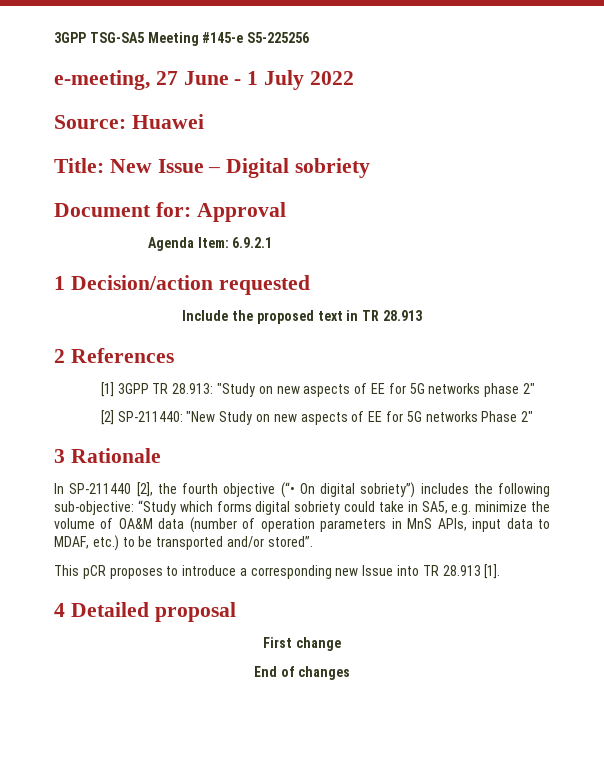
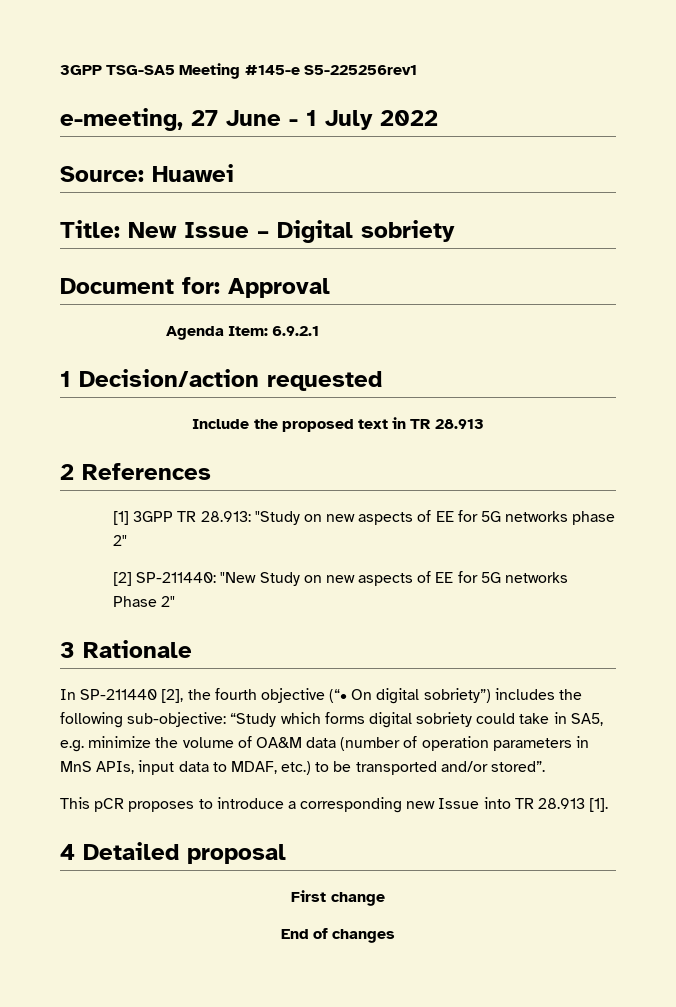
- 3GPP TSG-SA5 Meeting #145-e S5-225256
+ 3GPP TSG-SA5 Meeting #145-e S5-225256rev1

